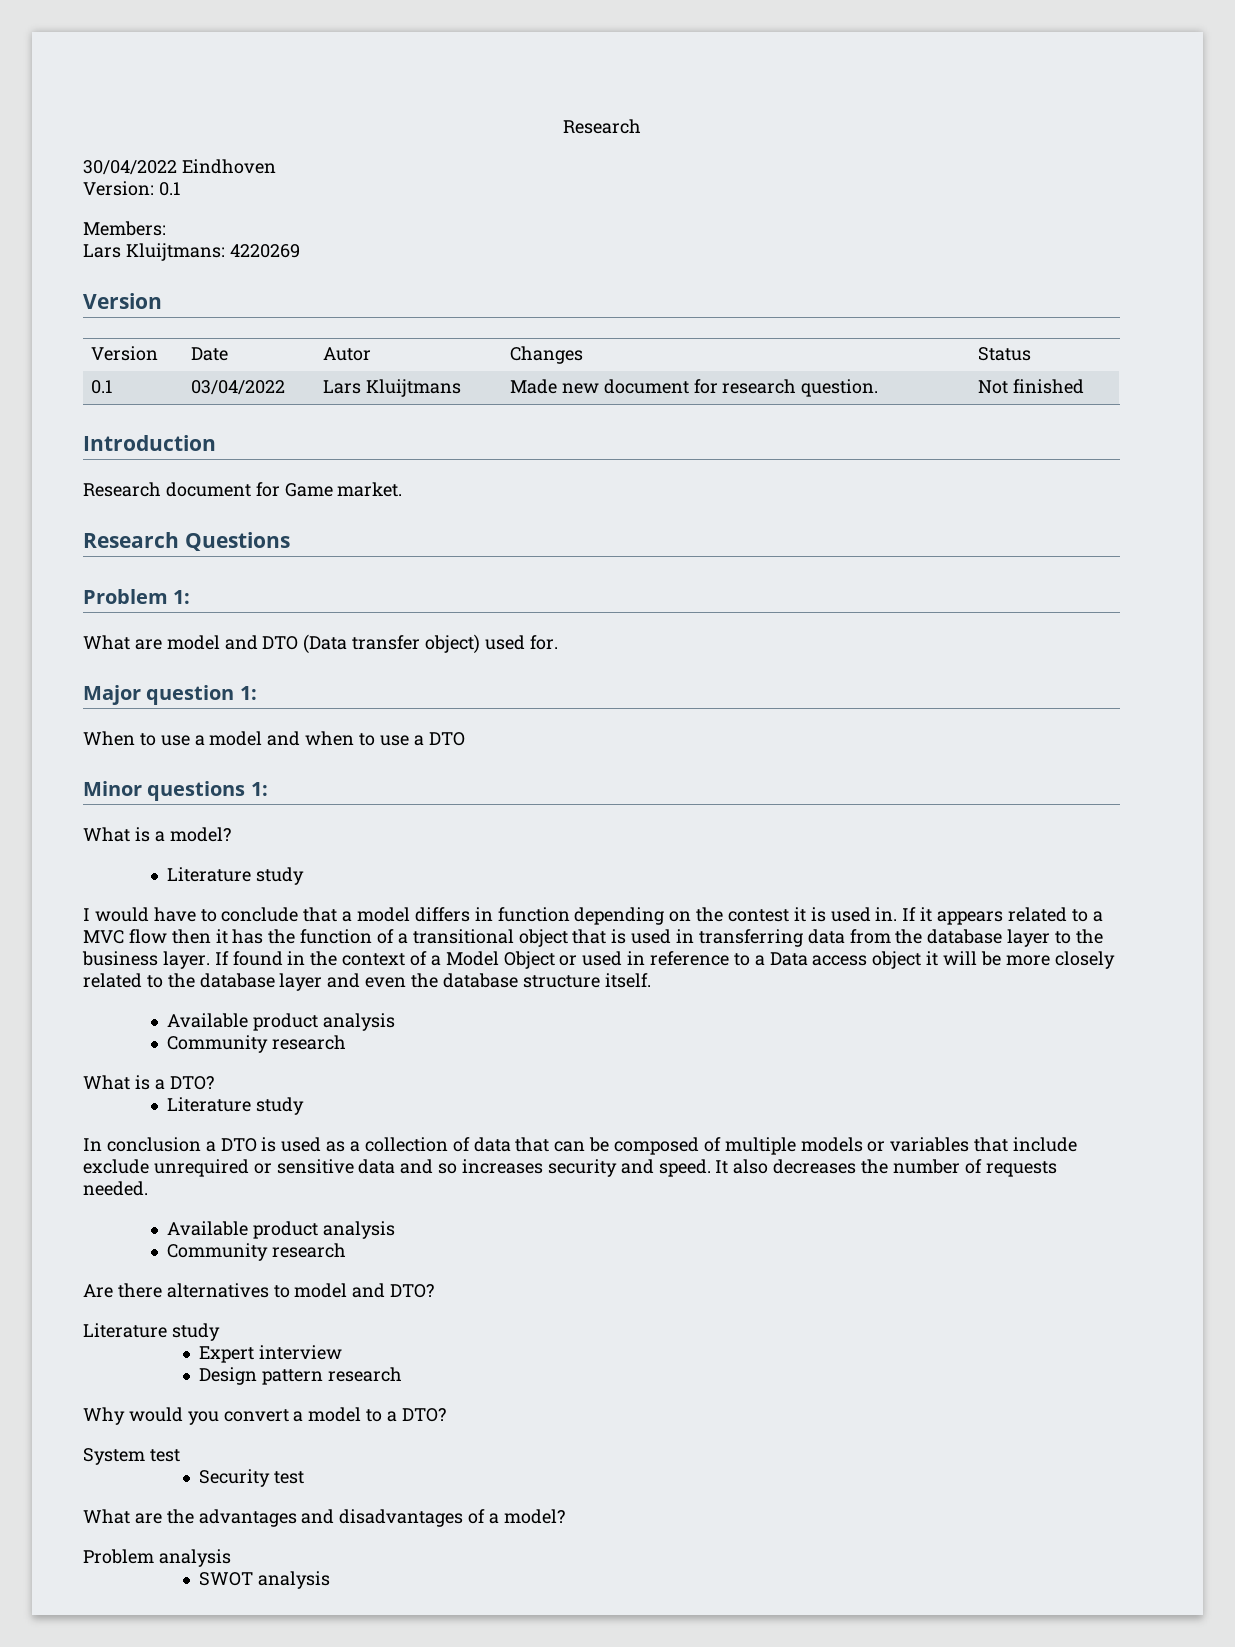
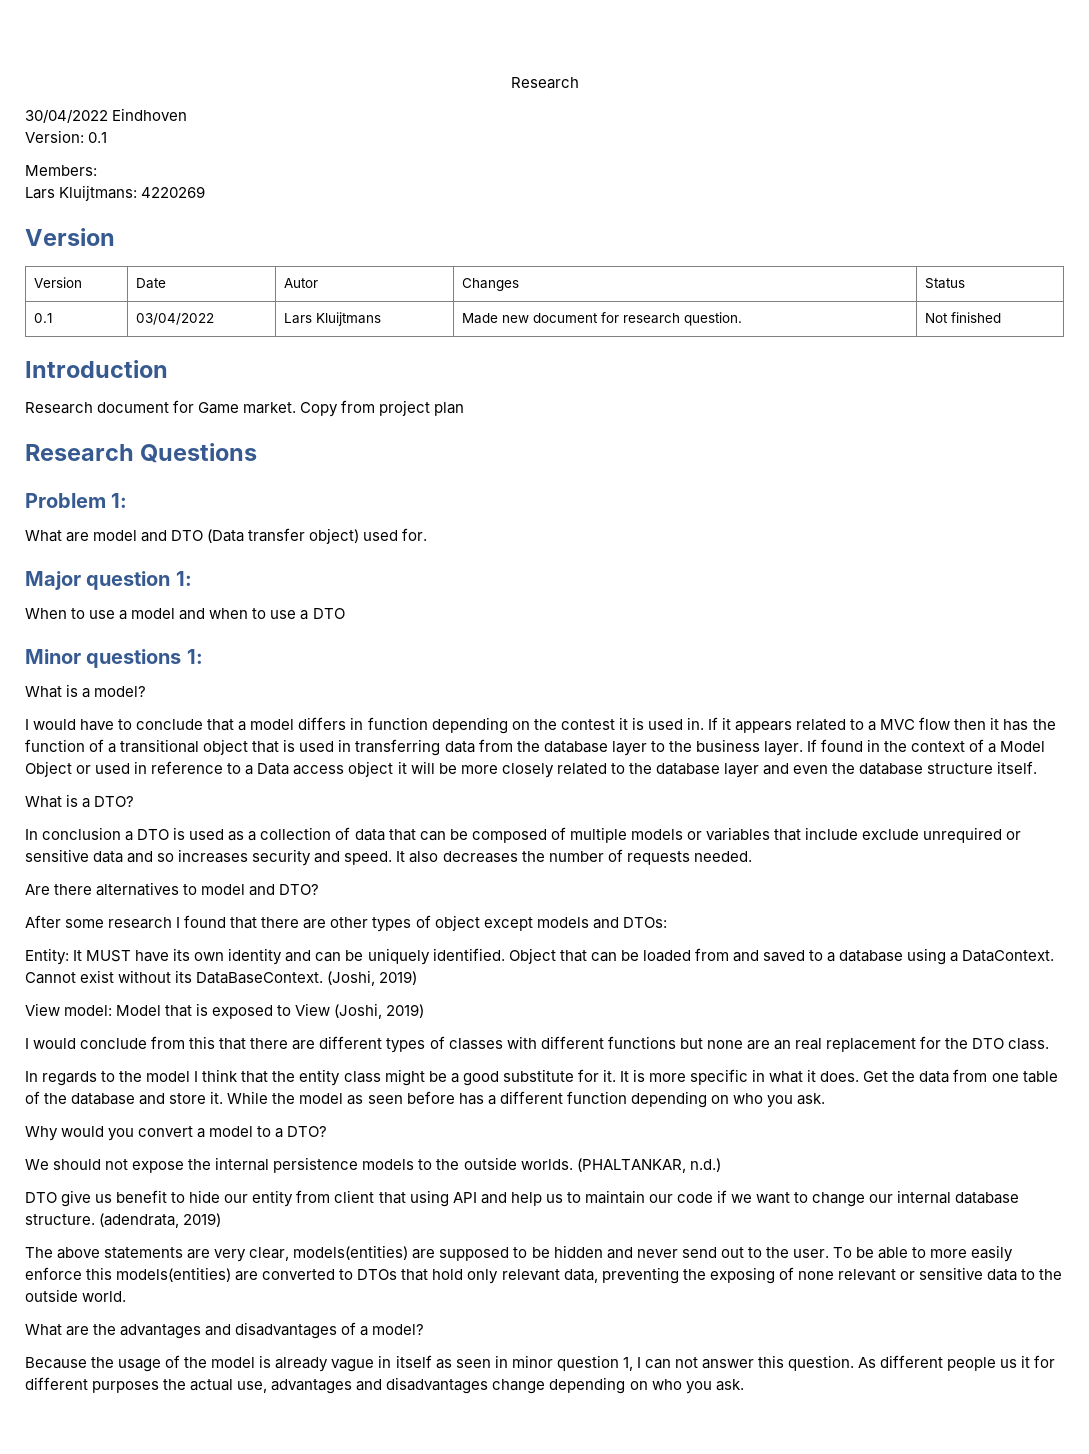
+ Copy from project plan
  What is a model?
- Literature study
  If found in the context of a Model Object or used in reference to a Data access object it will be more closely related to the database layer and even the database structure itself.
- Available product analysis
- Community research
  What is a DTO?
- Literature study
  It also decreases the number of requests needed.
- Available product analysis
- Community research
  Are there alternatives to model and DTO?
- Literature study
- Expert interview
- Design pattern research
+ After some research I found that there are other types of object except models and DTOs:
+ Entity: It MUST have its own identity and can be uniquely identified. Object that can be loaded from and saved to a database using a DataContext. Cannot exist without its DataBaseContext. (Joshi, 2019)
+ View model: Model that is exposed to View (Joshi, 2019)
+ I would conclude from this that there are different types of classes with different functions but none are an real replacement for the DTO class.
+ In regards to the model I think that the entity class might be a good substitute for it. It is more specific in what it does. Get the data from one table of the database and store it. While the model as seen before has a different function depending on who you ask.
- System test
- Security test
+ We should not expose the internal persistence models to the outside worlds. (PHALTANKAR, n.d.)
+ DTO give us benefit to hide our entity from client that using API and help us to maintain our code if we want to change our internal database structure. (adendrata, 2019)
+ The above statements are very clear, models(entities) are supposed to be hidden and never send out to the user. To be able to more easily enforce this models(entities) are converted to DTOs that hold only relevant data, preventing the exposing of none relevant or sensitive data to the outside world.
- Problem analysis
- SWOT analysis
+ Because the usage of the model is already vague in itself as seen in minor question 1, I can not answer this question. As different people us it for different purposes the actual use, advantages and disadvantages change depending on who you ask.

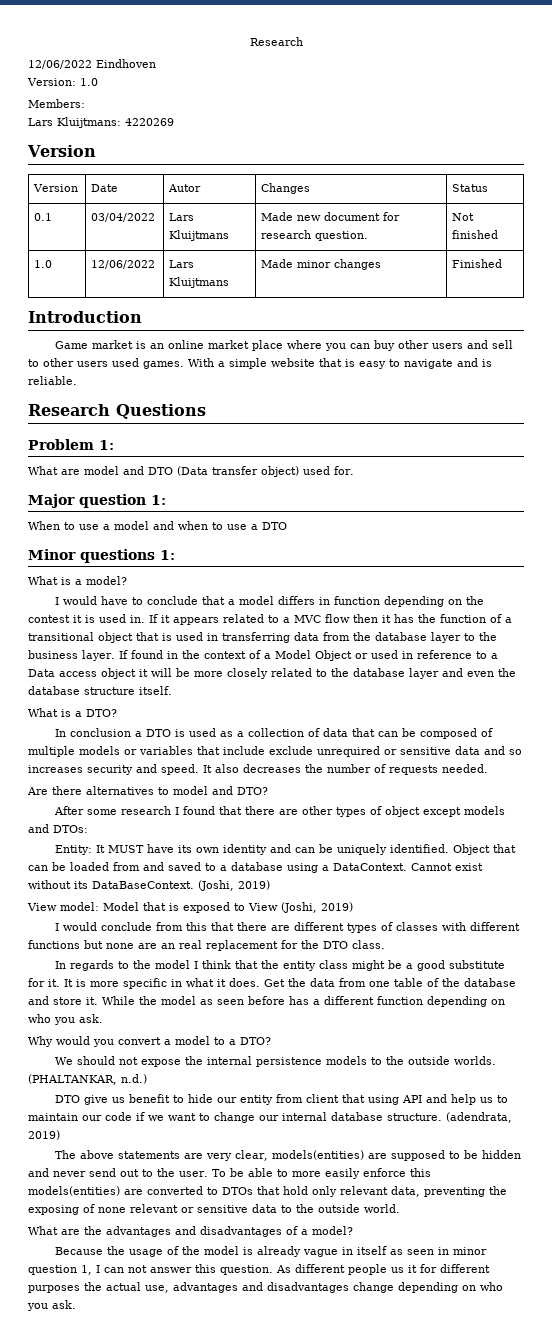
- 30/04/2022 Eindhoven
+ 12/06/2022 Eindhoven
- Version: 0.1
+ Version: 1.0
+ 1.0 | 12/06/2022 | Lars Kluijtmans | Made minor changes | Finished
  Introduction
- Research document for Game market. Copy from project plan
+ Game market is an online market place where you can buy other users and sell to other users used games. With a simple website that is easy to navigate and is reliable.

